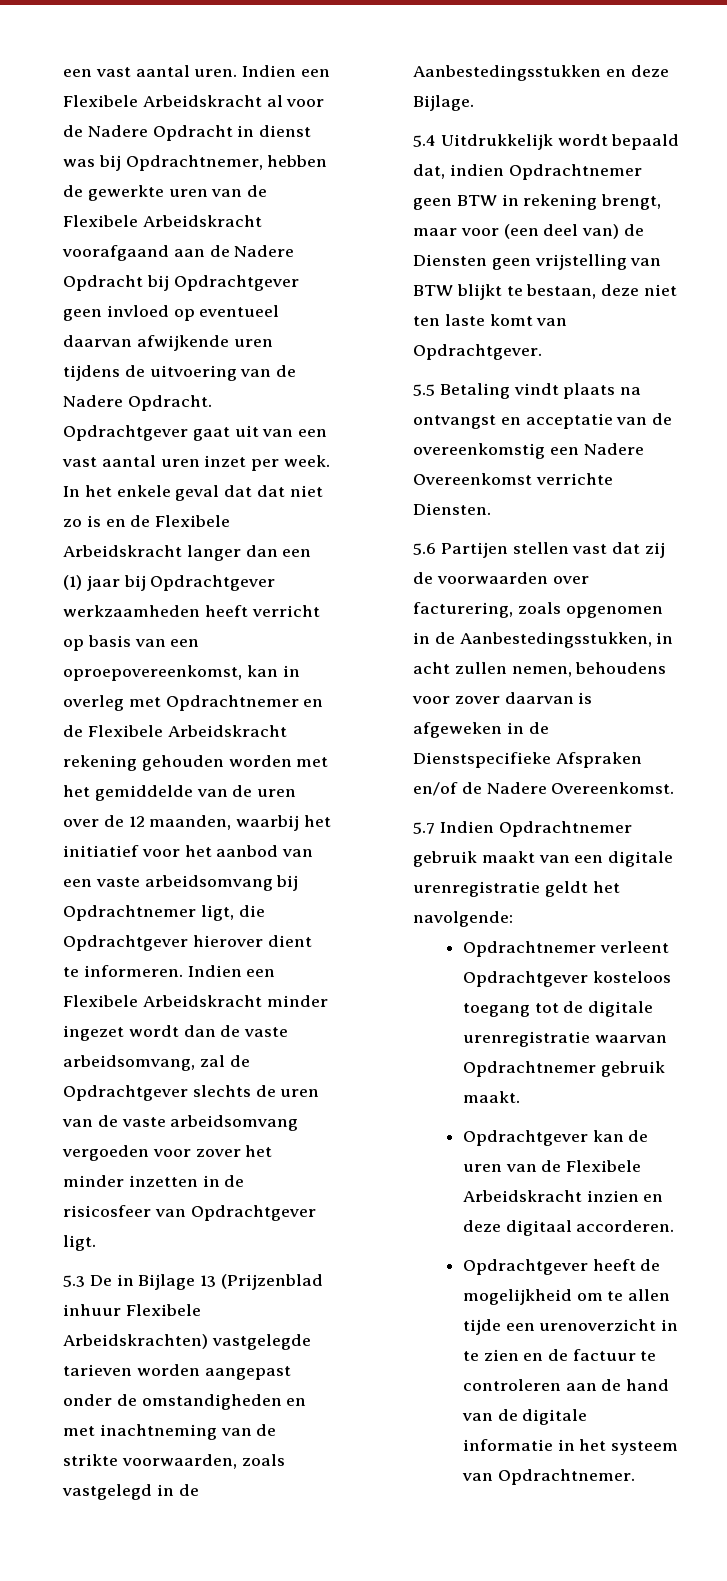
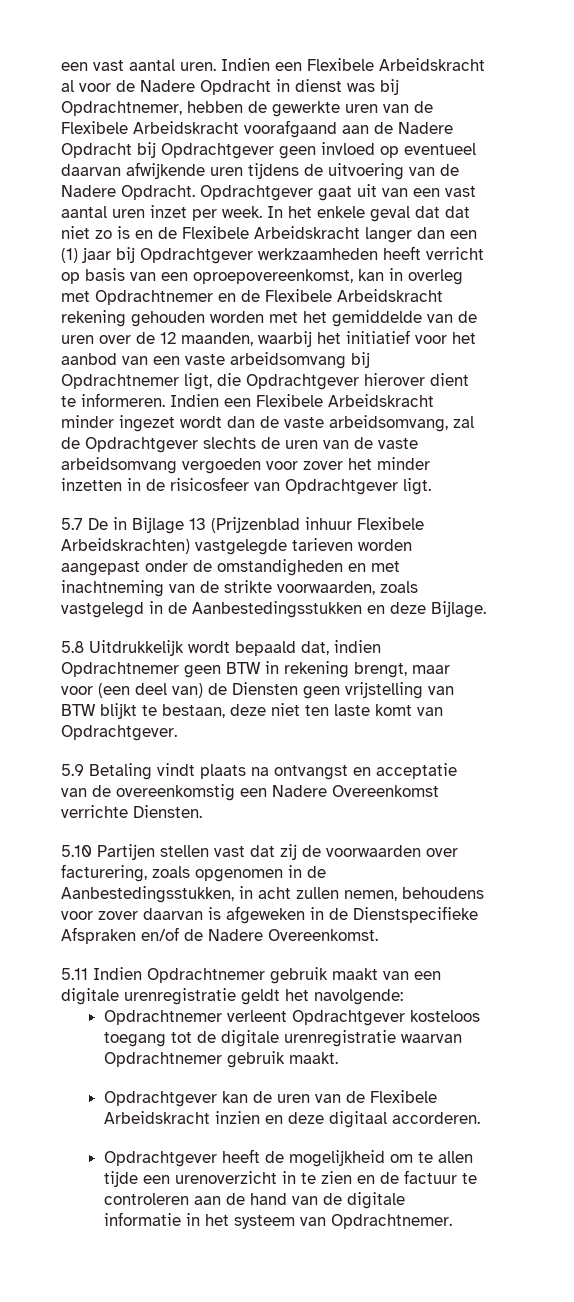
- 5.3 De in Bijlage 13 (Prijzenblad inhuur Flexibele Arbeidskrachten) vastgelegde tarieven worden aangepast onder de omstandigheden en met inachtneming van de strikte voorwaarden, zoals vastgelegd in de Aanbestedingsstukken en deze Bijlage.
+ 5.7 De in Bijlage 13 (Prijzenblad inhuur Flexibele Arbeidskrachten) vastgelegde tarieven worden aangepast onder de omstandigheden en met inachtneming van de strikte voorwaarden, zoals vastgelegd in de Aanbestedingsstukken en deze Bijlage.
- 5.4 Uitdrukkelijk wordt bepaald dat, indien Opdrachtnemer geen BTW in rekening brengt, maar voor (een deel van) de Diensten geen vrijstelling van BTW blijkt te bestaan, deze niet ten laste komt van Opdrachtgever.
+ 5.8 Uitdrukkelijk wordt bepaald dat, indien Opdrachtnemer geen BTW in rekening brengt, maar voor (een deel van) de Diensten geen vrijstelling van BTW blijkt te bestaan, deze niet ten laste komt van Opdrachtgever.
- 5.5 Betaling vindt plaats na ontvangst en acceptatie van de overeenkomstig een Nadere Overeenkomst verrichte Diensten.
+ 5.9 Betaling vindt plaats na ontvangst en acceptatie van de overeenkomstig een Nadere Overeenkomst verrichte Diensten.
- 5.6 Partijen stellen vast dat zij de voorwaarden over facturering, zoals opgenomen in de Aanbestedingsstukken, in acht zullen nemen, behoudens voor zover daarvan is afgeweken in de Dienstspecifieke Afspraken en/of de Nadere Overeenkomst.
+ 5.10 Partijen stellen vast dat zij de voorwaarden over facturering, zoals opgenomen in de Aanbestedingsstukken, in acht zullen nemen, behoudens voor zover daarvan is afgeweken in de Dienstspecifieke Afspraken en/of de Nadere Overeenkomst.
- 5.7 Indien Opdrachtnemer gebruik maakt van een digitale urenregistratie geldt het navolgende:
+ 5.11 Indien Opdrachtnemer gebruik maakt van een digitale urenregistratie geldt het navolgende:

